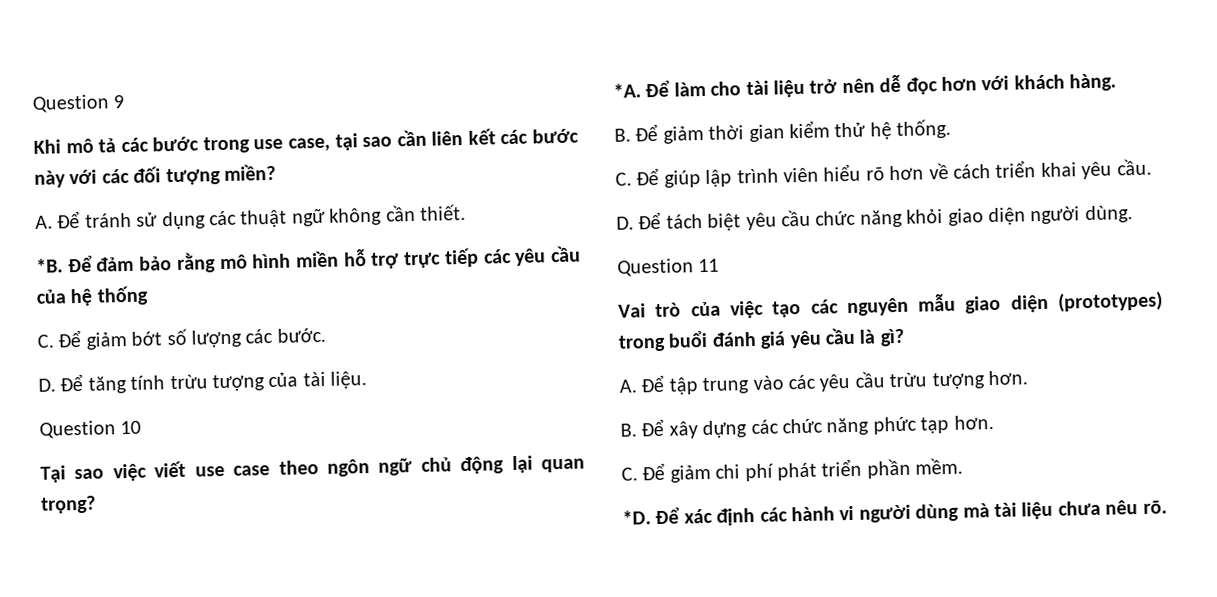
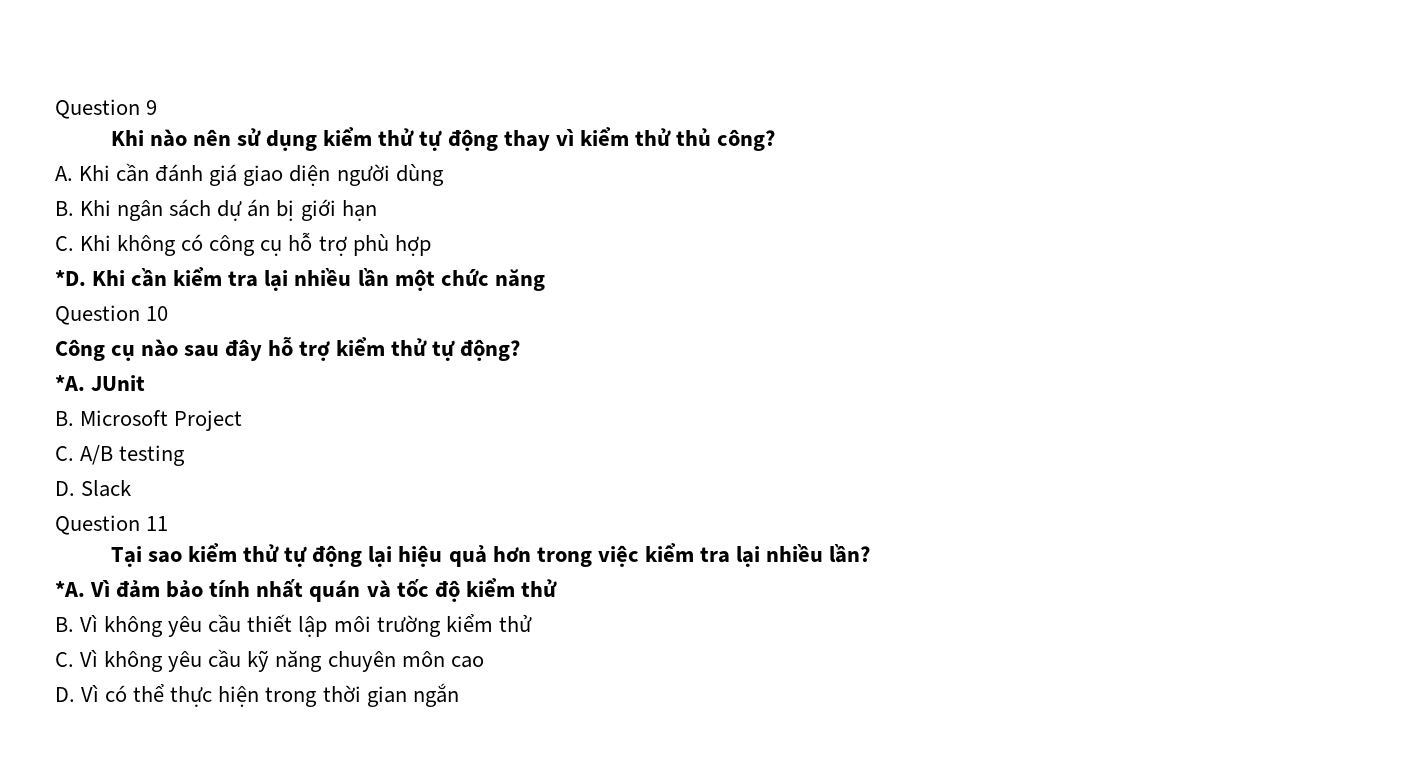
- Khi mô tả các bước trong use case, tại sao cần liên kết các bước này với các đối tượng miền?
- A. Để tránh sử dụng các thuật ngữ không cần thiết.
- *B. Để đảm bảo rằng mô hình miền hỗ trợ trực tiếp các yêu cầu của hệ thống
- C. Để giảm bớt số lượng các bước.
- D. Để tăng tính trừu tượng của tài liệu.
+ Khi nào nên sử dụng kiểm thử tự động thay vì kiểm thử thủ công?
+ A. Khi cần đánh giá giao diện người dùng
+ B. Khi ngân sách dự án bị giới hạn
+ C. Khi không có công cụ hỗ trợ phù hợp
+ *D. Khi cần kiểm tra lại nhiều lần một chức năng
  Question 10
- Tại sao việc viết use case theo ngôn ngữ chủ động lại quan trọng?
- *A. Để làm cho tài liệu trở nên dễ đọc hơn với khách hàng.
- B. Để giảm thời gian kiểm thử hệ thống.
- C. Để giúp lập trình viên hiểu rõ hơn về cách triển khai yêu cầu.
- D. Để tách biệt yêu cầu chức năng khỏi giao diện người dùng.
+ Công cụ nào sau đây hỗ trợ kiểm thử tự động?
+ *A. JUnit
+ B. Microsoft Project
+ C. A/B testing
+ D. Slack
  Question 11
- Vai trò của việc tạo các nguyên mẫu giao diện (prototypes) trong buổi đánh giá yêu cầu là gì?
- A. Để tập trung vào các yêu cầu trừu tượng hơn.
- B. Để xây dựng các chức năng phức tạp hơn.
- C. Để giảm chi phí phát triển phần mềm.
- *D. Để xác định các hành vi người dùng mà tài liệu chưa nêu rõ.
+ Tại sao kiểm thử tự động lại hiệu quả hơn trong việc kiểm tra lại nhiều lần?
+ *A. Vì đảm bảo tính nhất quán và tốc độ kiểm thử
+ B. Vì không yêu cầu thiết lập môi trường kiểm thử
+ C. Vì không yêu cầu kỹ năng chuyên môn cao
+ D. Vì có thể thực hiện trong thời gian ngắn

